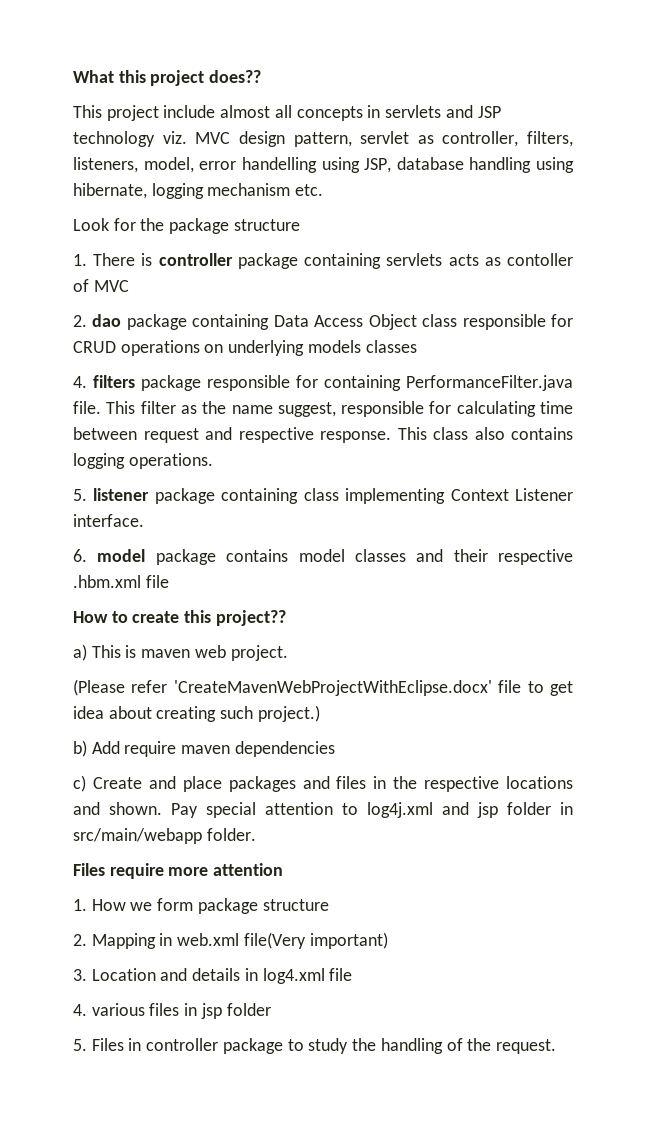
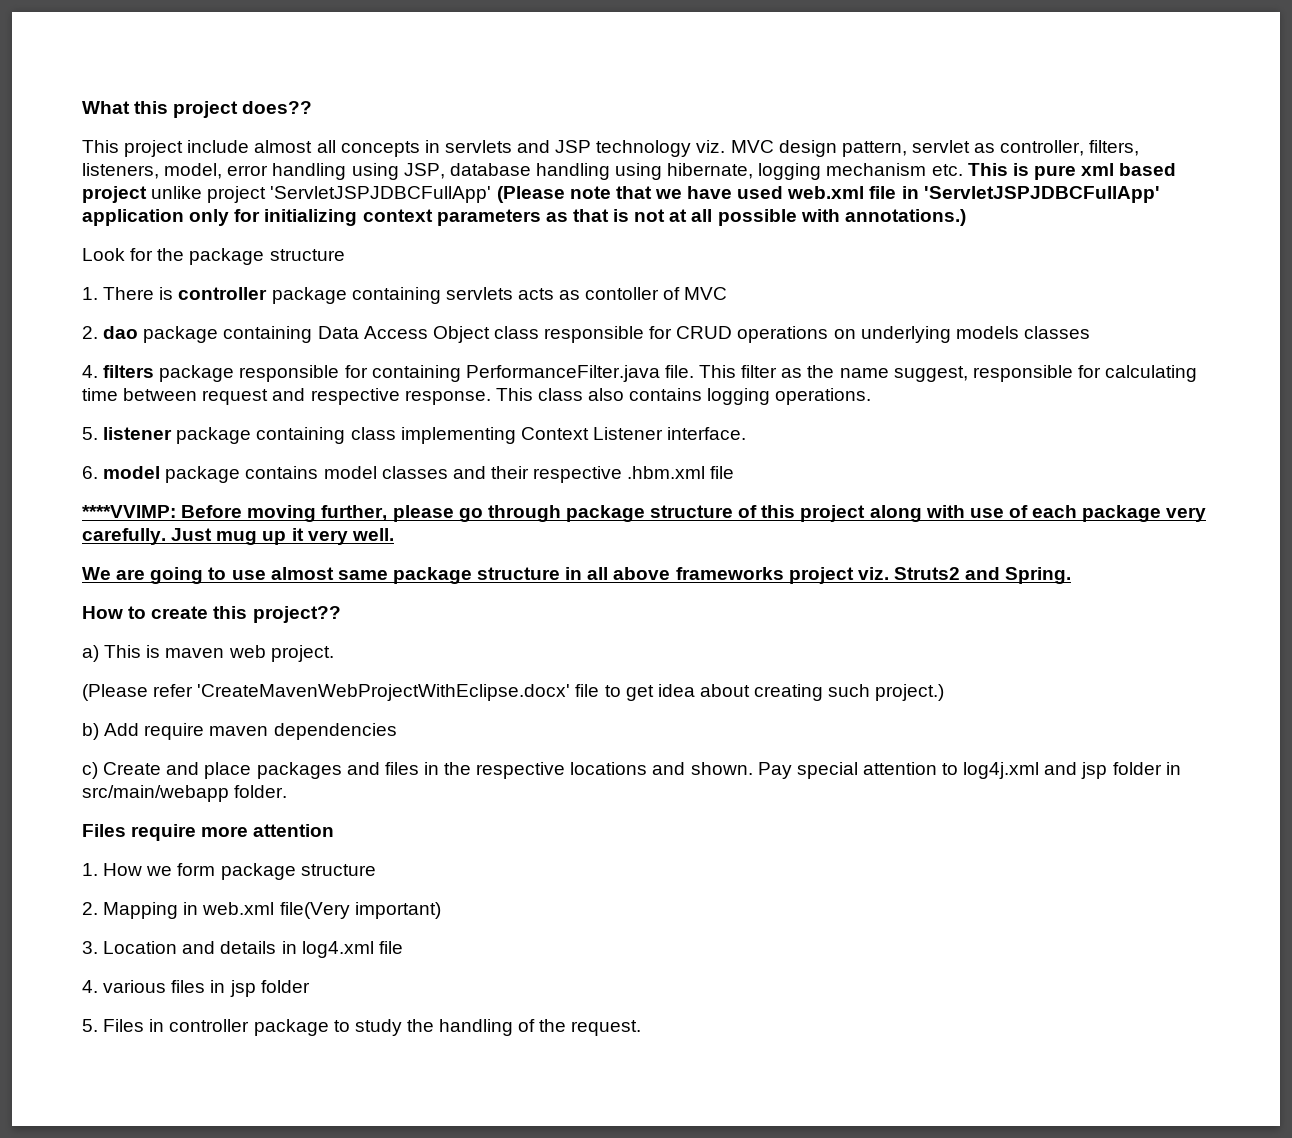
- This project include almost all concepts in servlets and JSP technology viz. MVC design pattern, servlet as controller, filters, listeners, model, error handelling using JSP, database handling using hibernate, logging mechanism etc.
+ This project include almost all concepts in servlets and JSP technology viz. MVC design pattern, servlet as controller, filters, listeners, model, error handling using JSP, database handling using hibernate, logging mechanism etc. This is pure xml based project unlike project 'ServletJSPJDBCFullApp' (Please note that we have used web.xml file in 'ServletJSPJDBCFullApp' application only for initializing context parameters as that is not at all possible with annotations.)
+ ****VVIMP: Before moving further, please go through package structure of this project along with use of each package very carefully. Just mug up it very well.
+ We are going to use almost same package structure in all above frameworks project viz. Struts2 and Spring.

